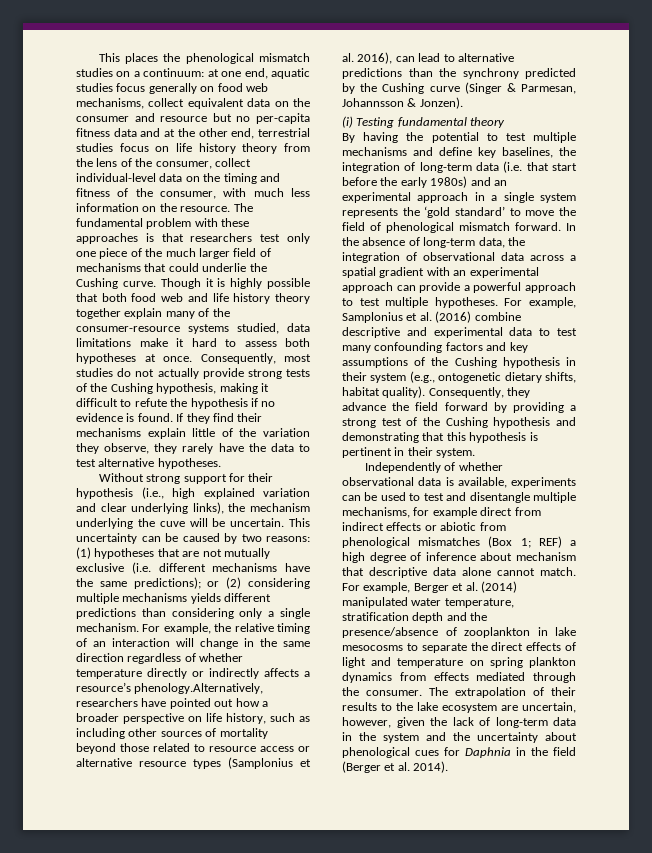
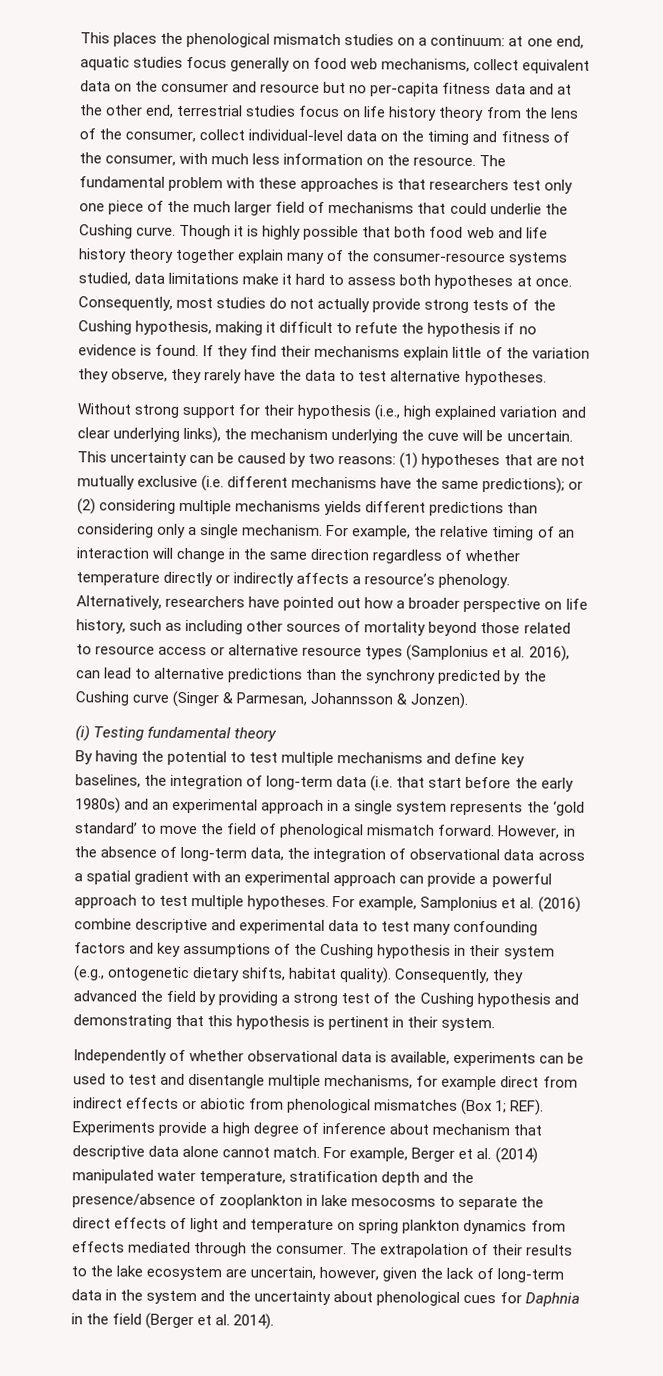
- For example, the relative timing of an interaction will change in the same direction regardless of whether temperature directly or indirectly affects a resource’s phenology.Alternatively, researchers have pointed out how a broader perspective on life history, such as including other sources of mortality beyond those related to resource access or alternative resource types (Samplonius et al. 2016), can lead to alternative predictions than the synchrony predicted by the Cushing curve (Singer & Parmesan, Johannsson & Jonzen).
+ For example, the relative timing of an interaction will change in the same direction regardless of whether temperature directly or indirectly affects a resource’s phenology. Alternatively, researchers have pointed out how a broader perspective on life history, such as including other sources of mortality beyond those related to resource access or alternative resource types (Samplonius et al. 2016), can lead to alternative predictions than the synchrony predicted by the Cushing curve (Singer & Parmesan, Johannsson & Jonzen).
- In the absence of long-term data, the integration of observational data across a spatial gradient with an experimental approach can provide a powerful approach to test multiple hypotheses.
+ However, in the absence of long-term data, the integration of observational data across a spatial gradient with an experimental approach can provide a powerful approach to test multiple hypotheses.
- Consequently, they advance the field forward by providing a strong test of the Cushing hypothesis and demonstrating that this hypothesis is pertinent in their system.
+ Consequently, they advanced the field by providing a strong test of the Cushing hypothesis and demonstrating that this hypothesis is pertinent in their system.
- Independently of whether observational data is available, experiments can be used to test and disentangle multiple mechanisms, for example direct from indirect effects or abiotic from phenological mismatches (Box 1; REF) a high degree of inference about mechanism that descriptive data alone cannot match.
+ Independently of whether observational data is available, experiments can be used to test and disentangle multiple mechanisms, for example direct from indirect effects or abiotic from phenological mismatches (Box 1; REF). Experiments provide a high degree of inference about mechanism that descriptive data alone cannot match.

